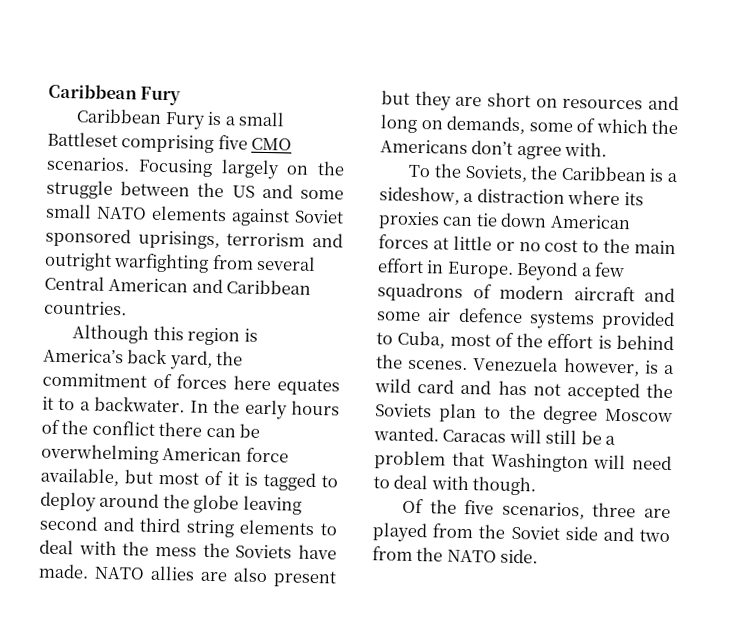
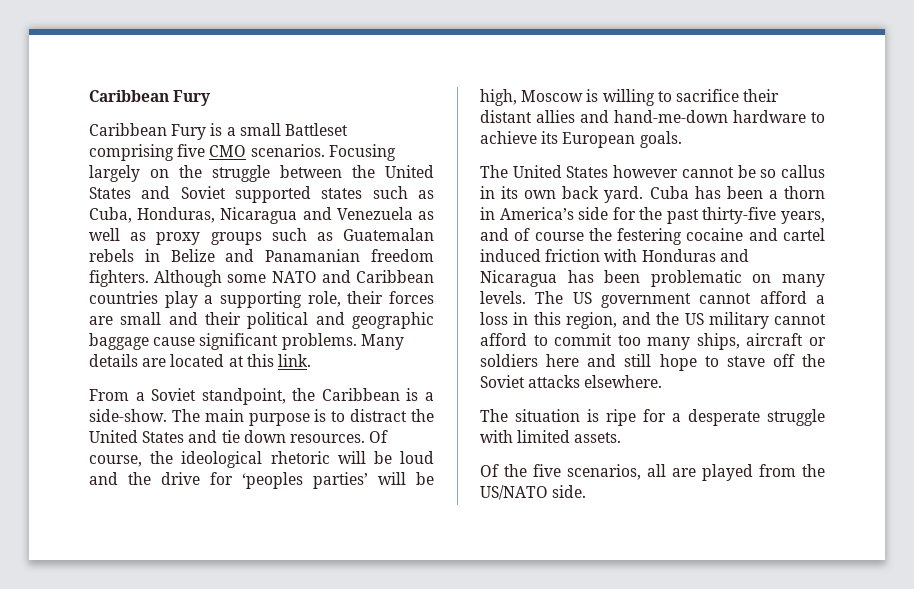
- Focusing largely on the struggle between the US and some small NATO elements against Soviet sponsored uprisings, terrorism and outright warfighting from several Central American and Caribbean countries.
- Although this region is America’s back yard, the commitment of forces here equates it to a backwater. In the early hours of the conflict there can be overwhelming American force available, but most of it is tagged to deploy around the globe leaving second and third string elements to deal with the mess the Soviets have made. NATO allies are also present but they are short on resources and long on demands, some of which the Americans don’t agree with.
- To the Soviets, the Caribbean is a sideshow, a distraction where its proxies can tie down American forces at little or no cost to the main effort in Europe. Beyond a few squadrons of modern aircraft and some air defence systems provided to Cuba, most of the effort is behind the scenes. Venezuela however, is a wild card and has not accepted the Soviets plan to the degree Moscow wanted. Caracas will still be a problem that Washington will need to deal with though.
+ Focusing largely on the struggle between the United States and Soviet supported states such as Cuba, Honduras, Nicaragua and Venezuela as well as proxy groups such as Guatemalan rebels in Belize and Panamanian freedom fighters. Although some NATO and Caribbean countries play a supporting role, their forces are small and their political and geographic baggage cause significant problems. Many details are located at this link.
+ From a Soviet standpoint, the Caribbean is a side-show. The main purpose is to distract the United States and tie down resources. Of course, the ideological rhetoric will be loud and the drive for ‘peoples parties’ will be high, Moscow is willing to sacrifice their distant allies and hand-me-down hardware to achieve its European goals.
+ The United States however cannot be so callus in its own back yard. Cuba has been a thorn in America’s side for the past thirty-five years, and of course the festering cocaine and cartel induced friction with Honduras and Nicaragua has been problematic on many levels. The US government cannot afford a loss in this region, and the US military cannot afford to commit too many ships, aircraft or soldiers here and still hope to stave off the Soviet attacks elsewhere.
+ The situation is ripe for a desperate struggle with limited assets.
- Of the five scenarios, three are played from the Soviet side and two from the NATO side.
+ Of the five scenarios, all are played from the US/NATO side.

